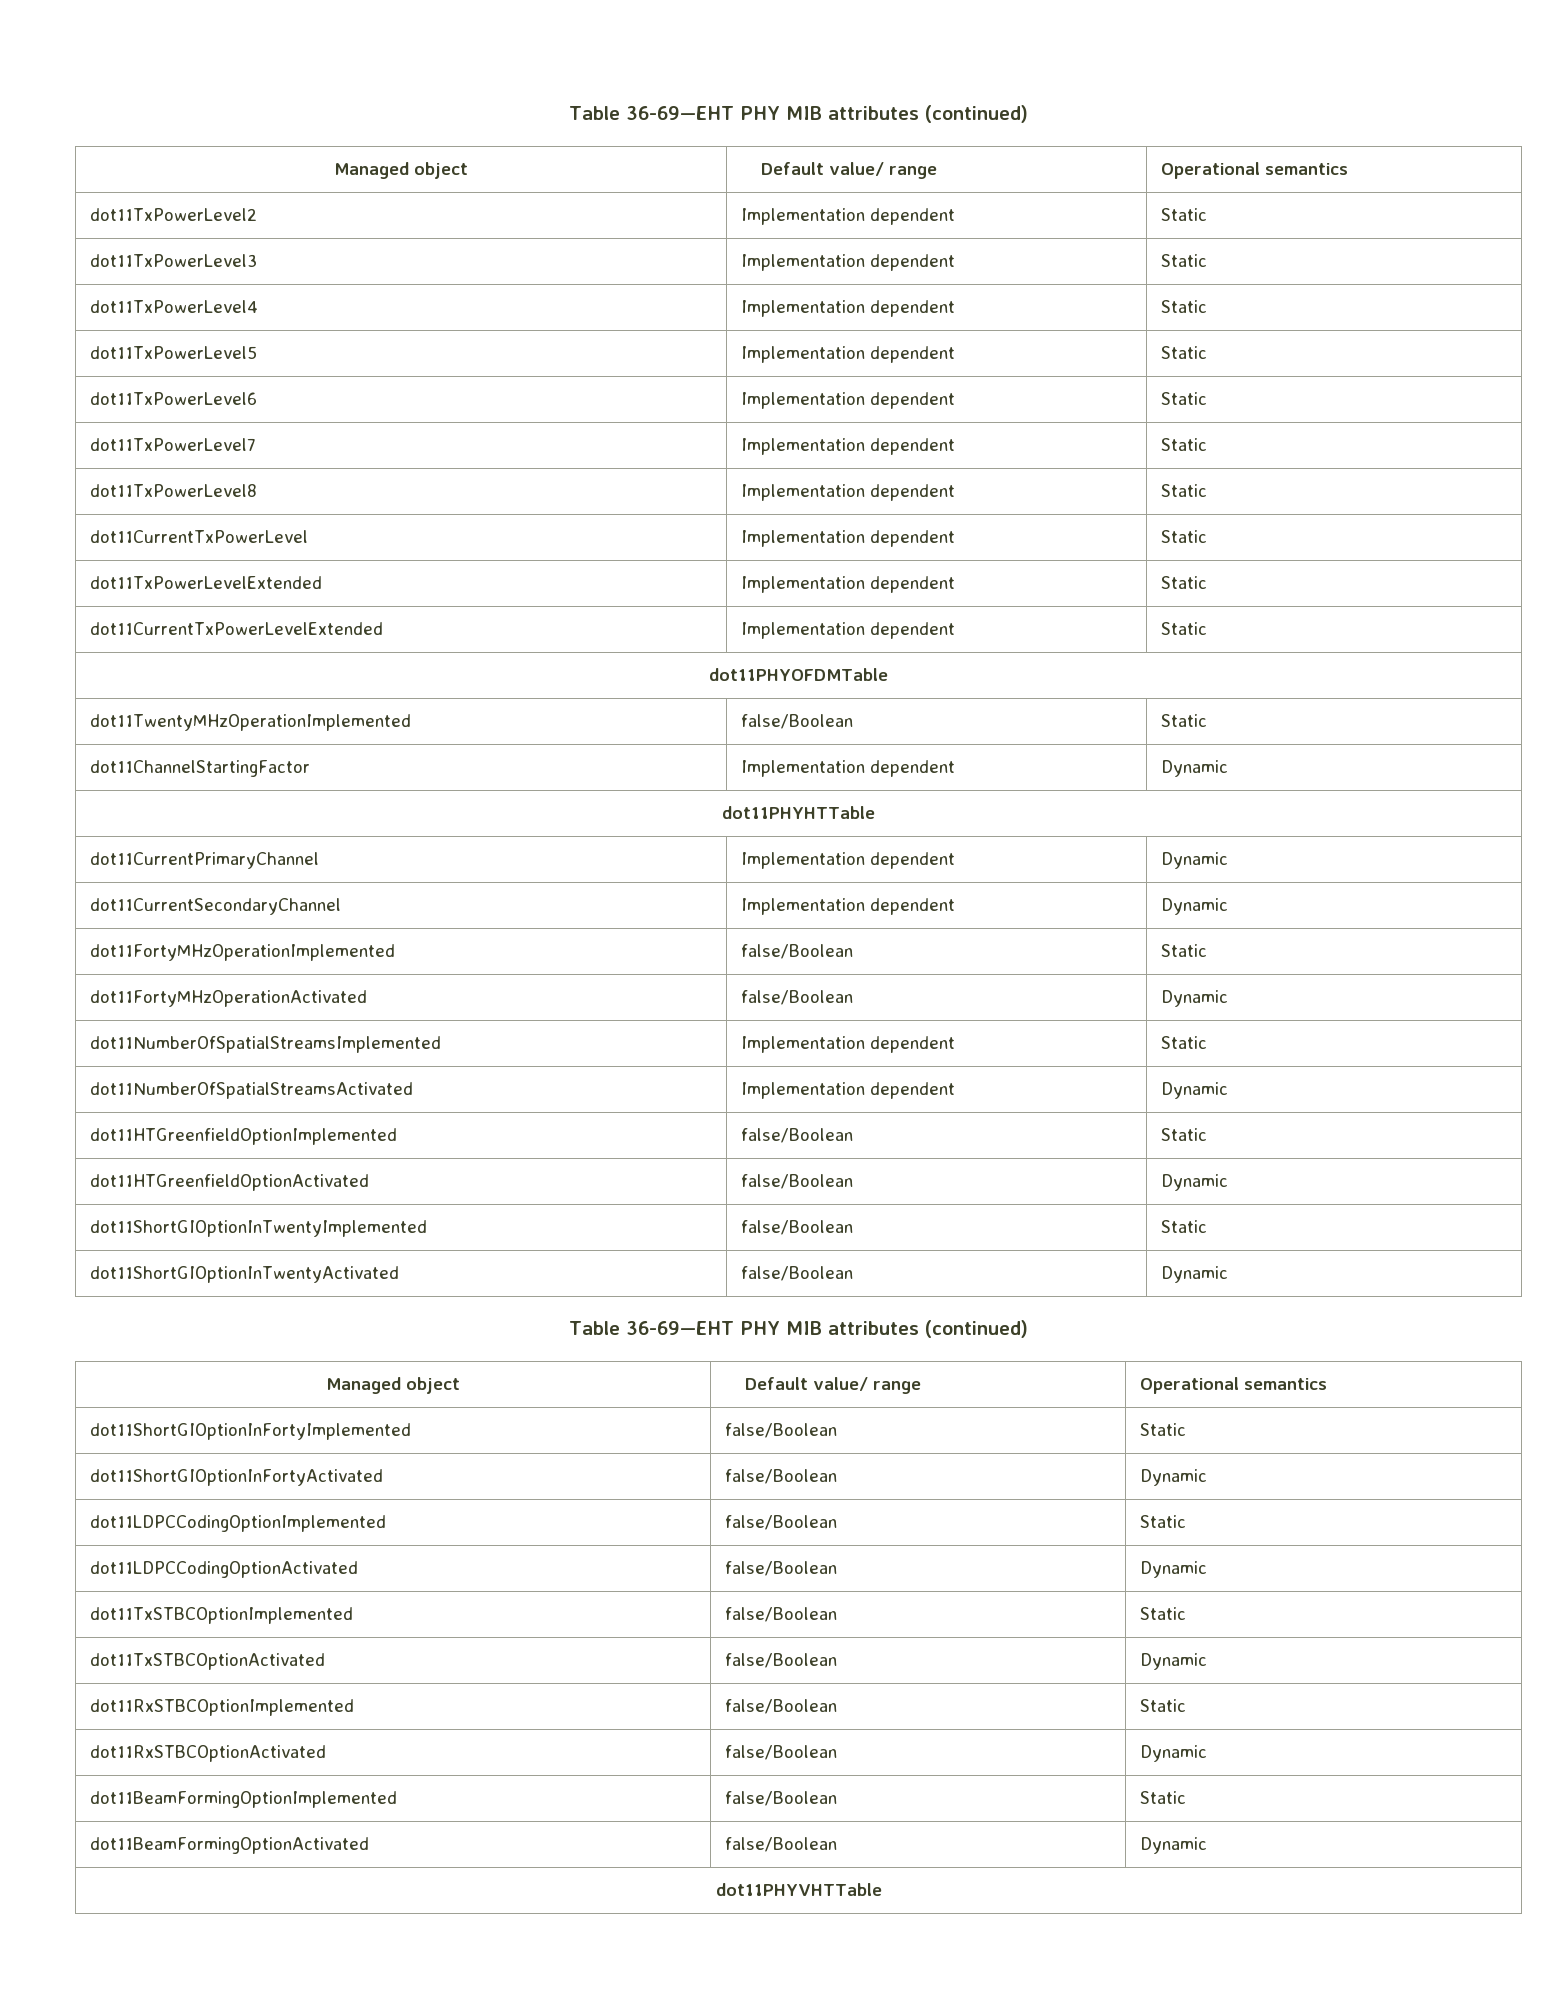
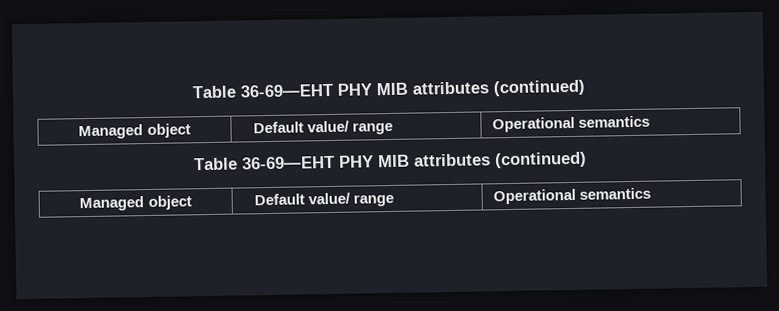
- dot11TxPowerLevel2 | Implementation dependent | Static
- dot11TxPowerLevel3 | Implementation dependent | Static
- dot11TxPowerLevel4 | Implementation dependent | Static
- dot11TxPowerLevel5 | Implementation dependent | Static
- dot11TxPowerLevel6 | Implementation dependent | Static
- dot11TxPowerLevel7 | Implementation dependent | Static
- dot11TxPowerLevel8 | Implementation dependent | Static
- dot11CurrentTxPowerLevel | Implementation dependent | Static
- dot11TxPowerLevelExtended | Implementation dependent | Static
- dot11CurrentTxPowerLevelExtended | Implementation dependent | Static
- dot11PHYOFDMTable
- dot11TwentyMHzOperationImplemented | false/Boolean | Static
- dot11ChannelStartingFactor | Implementation dependent | Dynamic
- dot11PHYHTTable
- dot11CurrentPrimaryChannel | Implementation dependent | Dynamic
- dot11CurrentSecondaryChannel | Implementation dependent | Dynamic
- dot11FortyMHzOperationImplemented | false/Boolean | Static
- dot11FortyMHzOperationActivated | false/Boolean | Dynamic
- dot11NumberOfSpatialStreamsImplemented | Implementation dependent | Static
- dot11NumberOfSpatialStreamsActivated | Implementation dependent | Dynamic
- dot11HTGreenfieldOptionImplemented | false/Boolean | Static
- dot11HTGreenfieldOptionActivated | false/Boolean | Dynamic
- dot11ShortGIOptionInTwentyImplemented | false/Boolean | Static
- dot11ShortGIOptionInTwentyActivated | false/Boolean | Dynamic
- dot11ShortGIOptionInFortyImplemented | false/Boolean | Static
- dot11ShortGIOptionInFortyActivated | false/Boolean | Dynamic
- dot11LDPCCodingOptionImplemented | false/Boolean | Static
- dot11LDPCCodingOptionActivated | false/Boolean | Dynamic
- dot11TxSTBCOptionImplemented | false/Boolean | Static
- dot11TxSTBCOptionActivated | false/Boolean | Dynamic
- dot11RxSTBCOptionImplemented | false/Boolean | Static
- dot11RxSTBCOptionActivated | false/Boolean | Dynamic
- dot11BeamFormingOptionImplemented | false/Boolean | Static
- dot11BeamFormingOptionActivated | false/Boolean | Dynamic
- dot11PHYVHTTable

